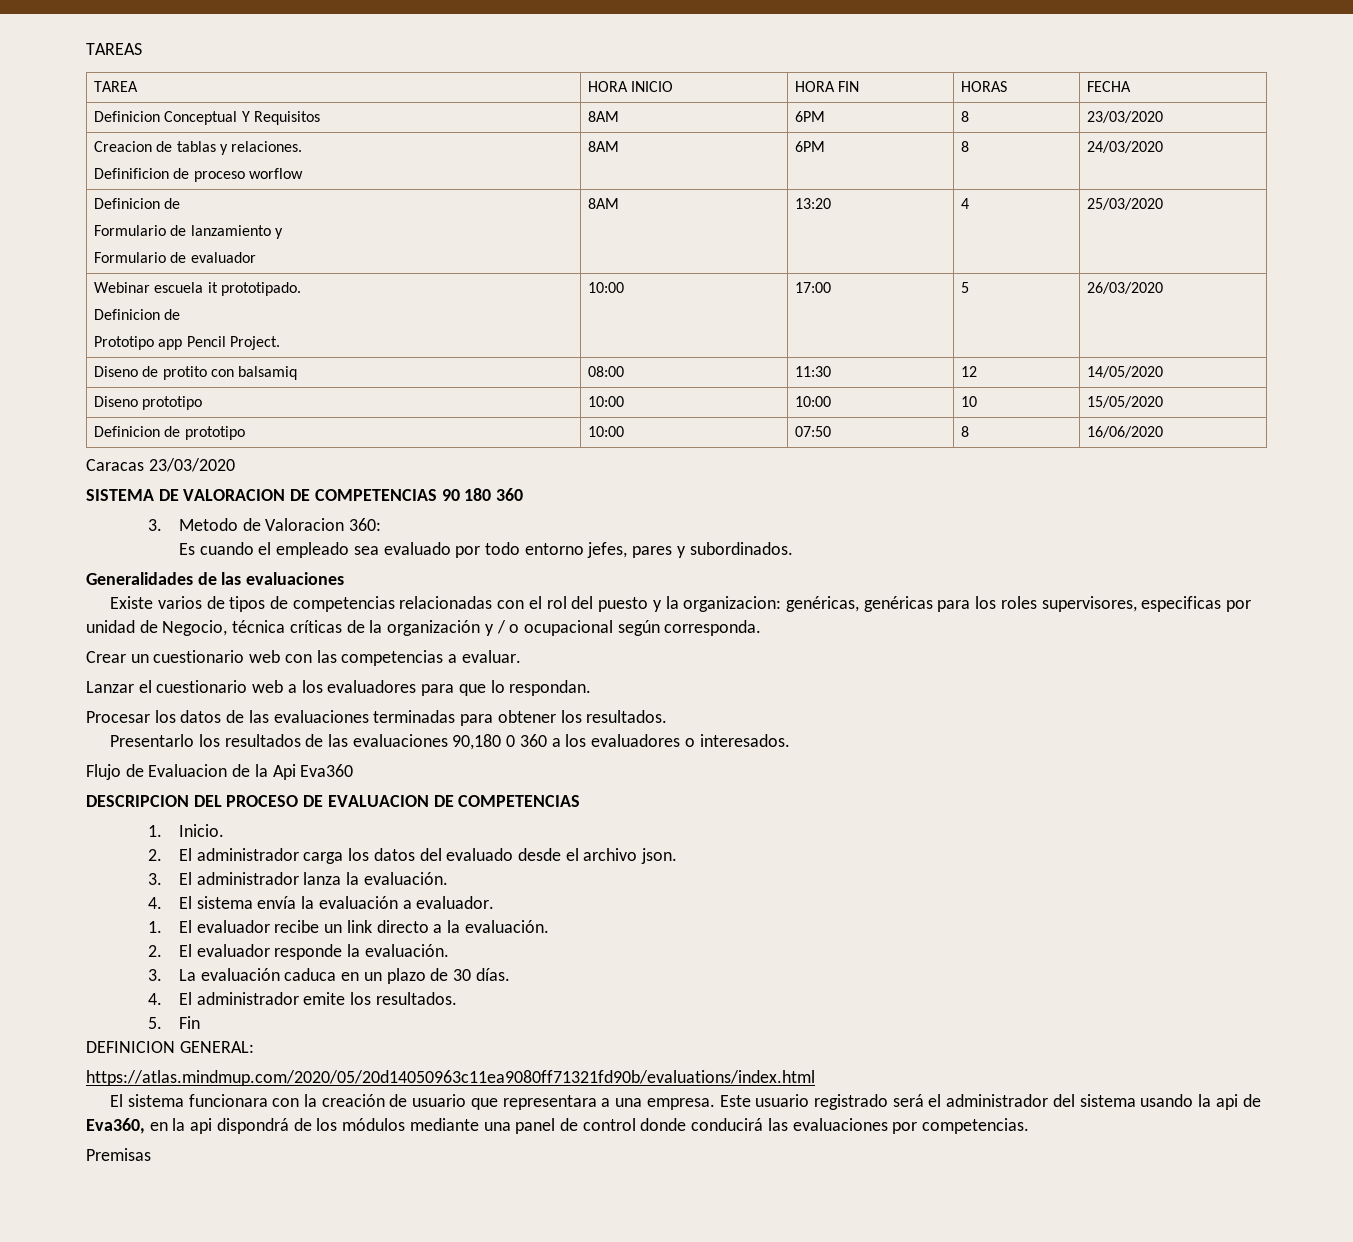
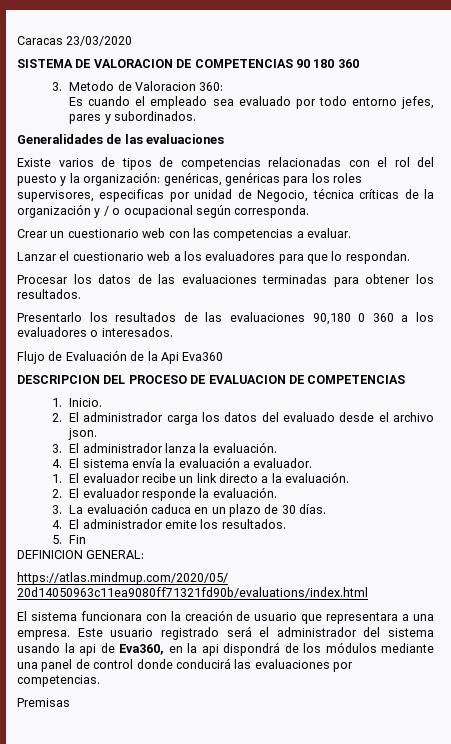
- TAREAS
- TAREA | HORA INICIO | HORA FIN | HORAS | FECHA
- Definicion Conceptual Y Requisitos | 8AM | 6PM | 8 | 23/03/2020
- Creacion de tablas y relaciones.
- Definificion de proceso worflow | 8AM | 6PM | 8 | 24/03/2020
- Definicion de
- Formulario de lanzamiento y
- Formulario de evaluador | 8AM | 13:20 | 4 | 25/03/2020
- Webinar escuela it prototipado.
- Definicion de
- Prototipo app Pencil Project. | 10:00 | 17:00 | 5 | 26/03/2020
- Diseno de protito con balsamiq | 08:00 | 11:30 | 12 | 14/05/2020
- Diseno prototipo | 10:00 | 10:00 | 10 | 15/05/2020
- Definicion de prototipo | 10:00 | 07:50 | 8 | 16/06/2020
- Existe varios de tipos de competencias relacionadas con el rol del puesto y la organizacion: genéricas, genéricas para los roles supervisores, especificas por unidad de Negocio, técnica críticas de la organización y / o ocupacional según corresponda.
+ Existe varios de tipos de competencias relacionadas con el rol del puesto y la organización: genéricas, genéricas para los roles supervisores, especificas por unidad de Negocio, técnica críticas de la organización y / o ocupacional según corresponda.
- Flujo de Evaluacion de la Api Eva360
+ Flujo de Evaluación de la Api Eva360

